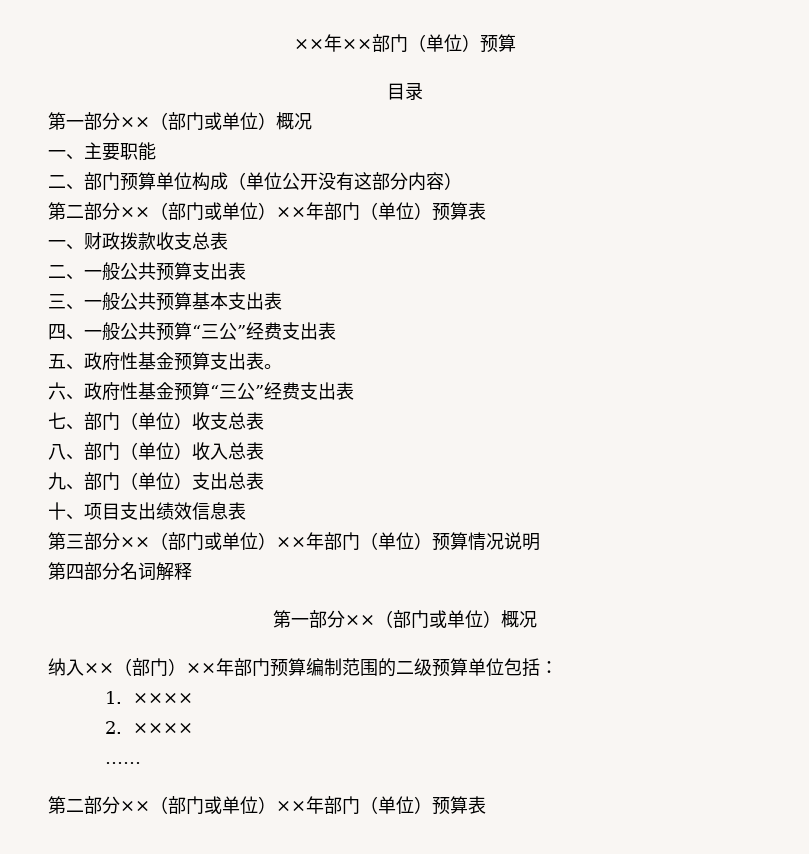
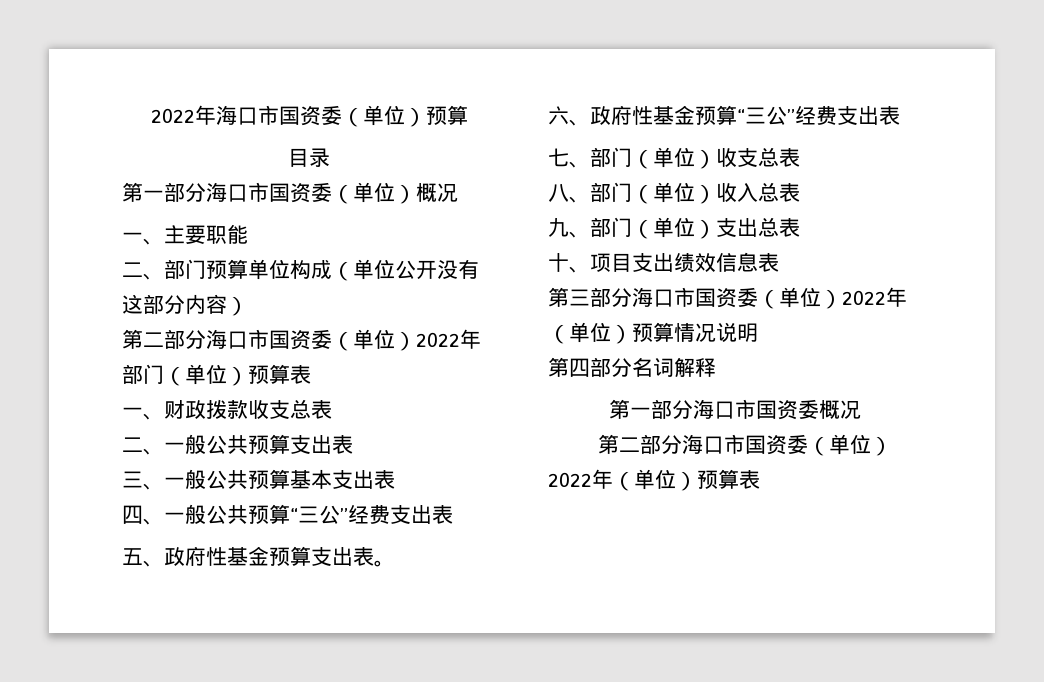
- ××年××部门（单位）预算
+ 2022年海口市国资委（单位）预算
  目录
- 第一部分××（部门或单位）概况
+ 第一部分海口市国资委（单位）概况
  二、部门预算单位构成（单位公开没有这部分内容）
- 第二部分××（部门或单位）××年部门（单位）预算表
+ 第二部分海口市国资委（单位）2022年部门（单位）预算表
- 第三部分××（部门或单位）××年部门（单位）预算情况说明
+ 第三部分海口市国资委（单位）2022年（单位）预算情况说明
  第四部分名词解释
- 第一部分××（部门或单位）概况
- 纳入××（部门）××年部门预算编制范围的二级预算单位包括：
- 1. ××××
- 2. ××××
- ……
- 第二部分××（部门或单位）××年部门（单位）预算表
+ 第一部分海口市国资委概况
+ 第二部分海口市国资委（单位）2022年（单位）预算表

